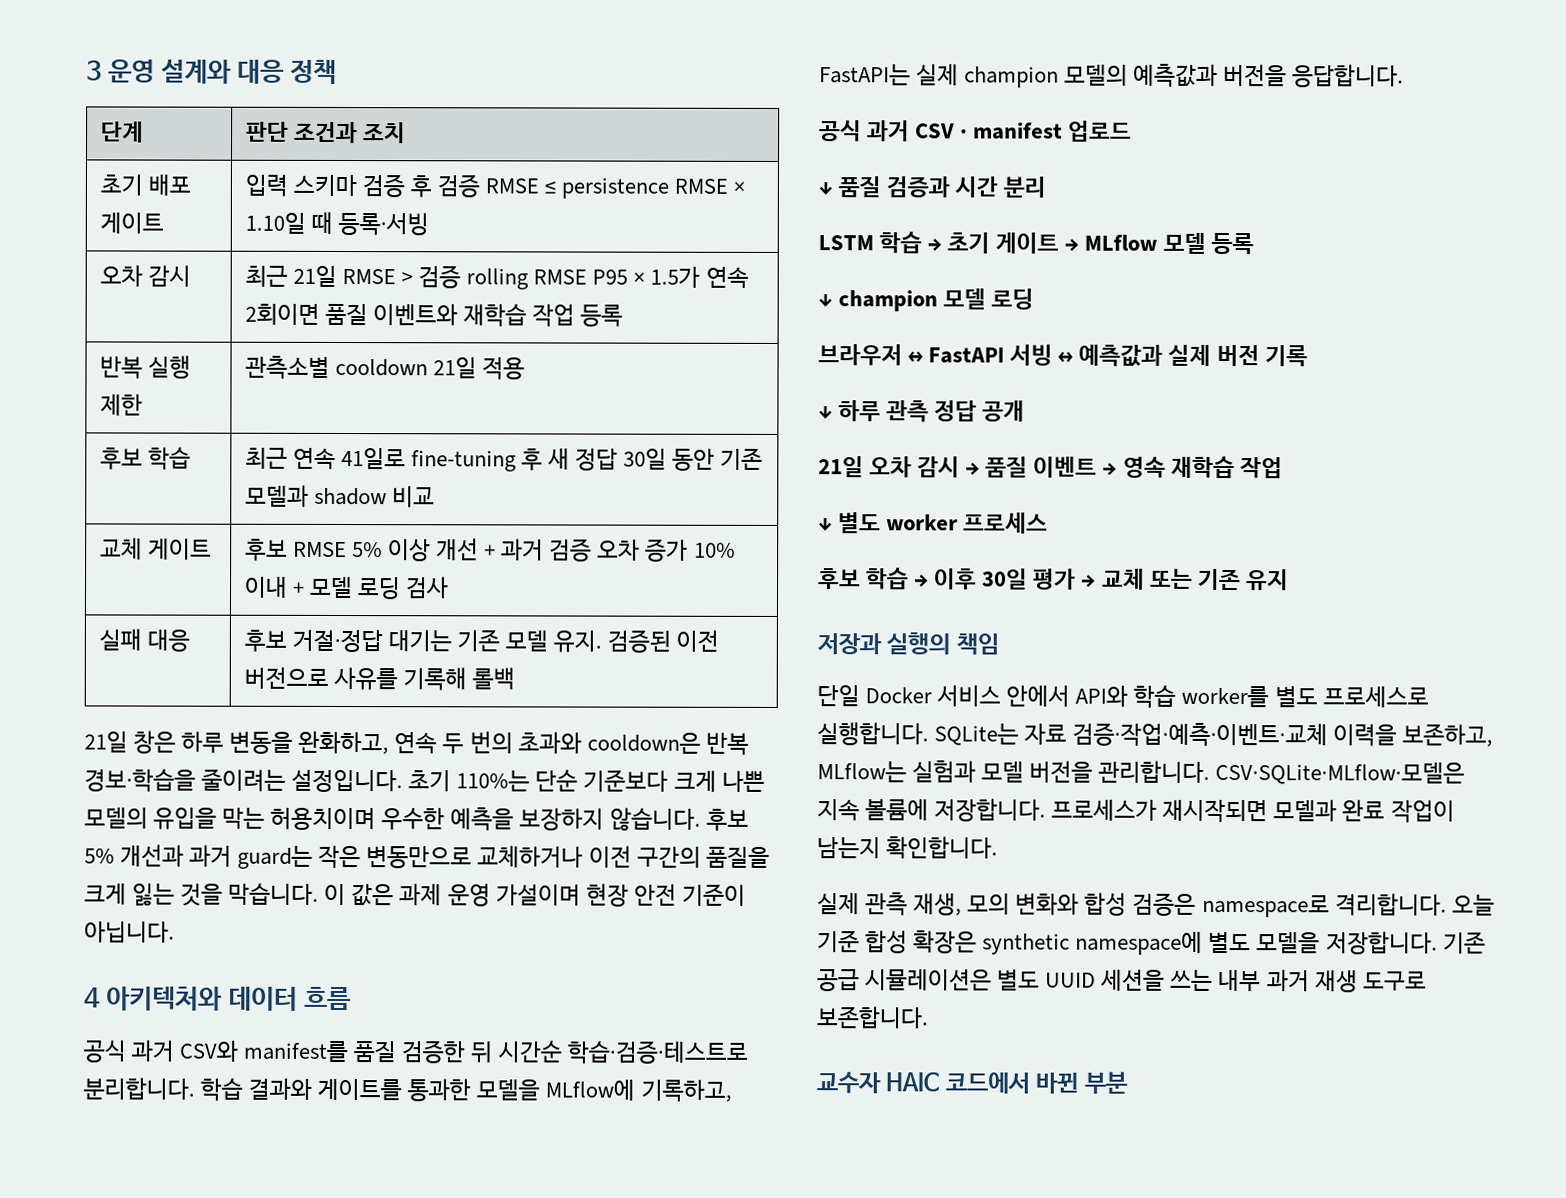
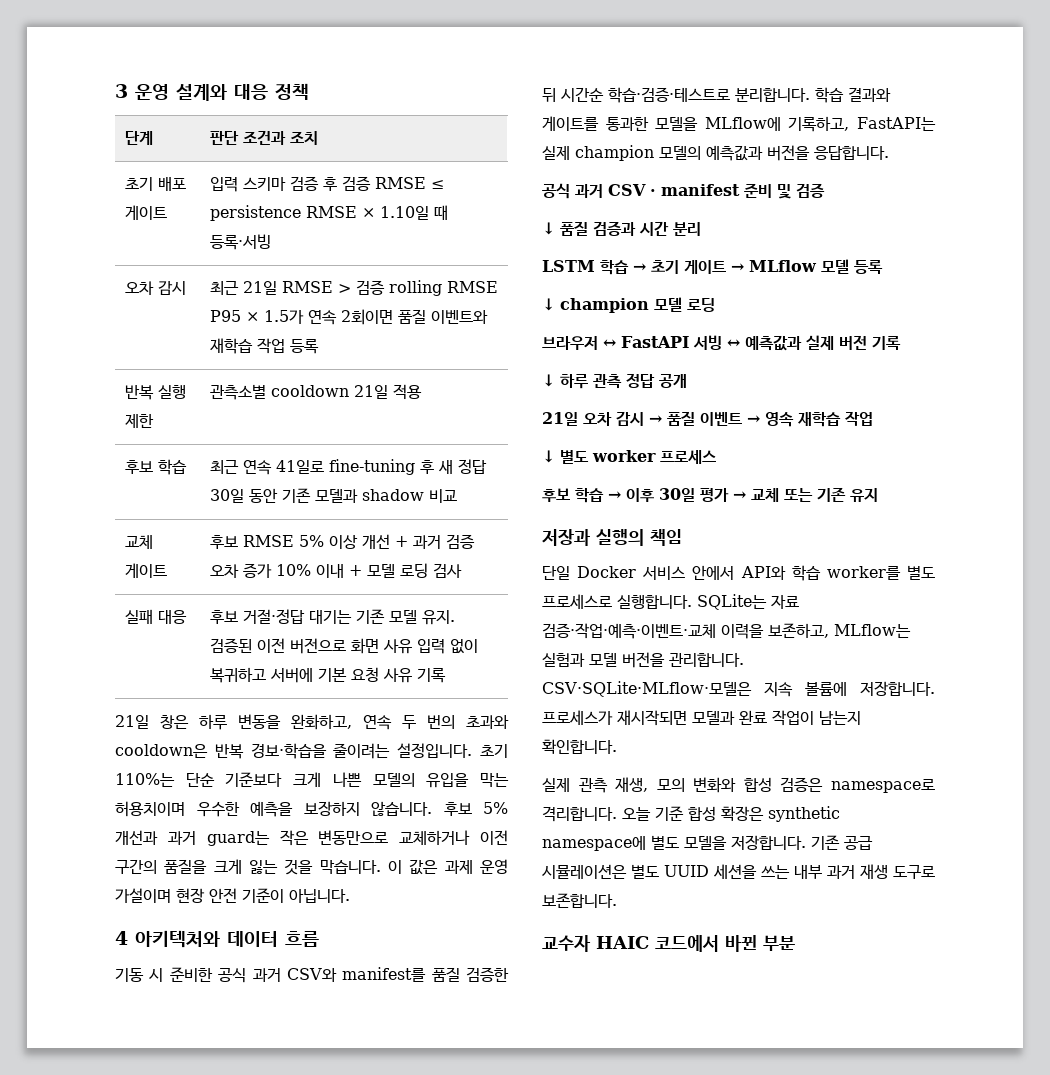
- 실패 대응 | 후보 거절·정답 대기는 기존 모델 유지. 검증된 이전 버전으로 사유를 기록해 롤백
+ 실패 대응 | 후보 거절·정답 대기는 기존 모델 유지. 검증된 이전 버전으로 화면 사유 입력 없이 복귀하고 서버에 기본 요청 사유 기록
- 공식 과거 CSV와 manifest를 품질 검증한 뒤 시간순 학습·검증·테스트로 분리합니다.
+ 기동 시 준비한 공식 과거 CSV와 manifest를 품질 검증한 뒤 시간순 학습·검증·테스트로 분리합니다.
- 공식 과거 CSV · manifest 업로드
+ 공식 과거 CSV · manifest 준비 및 검증

